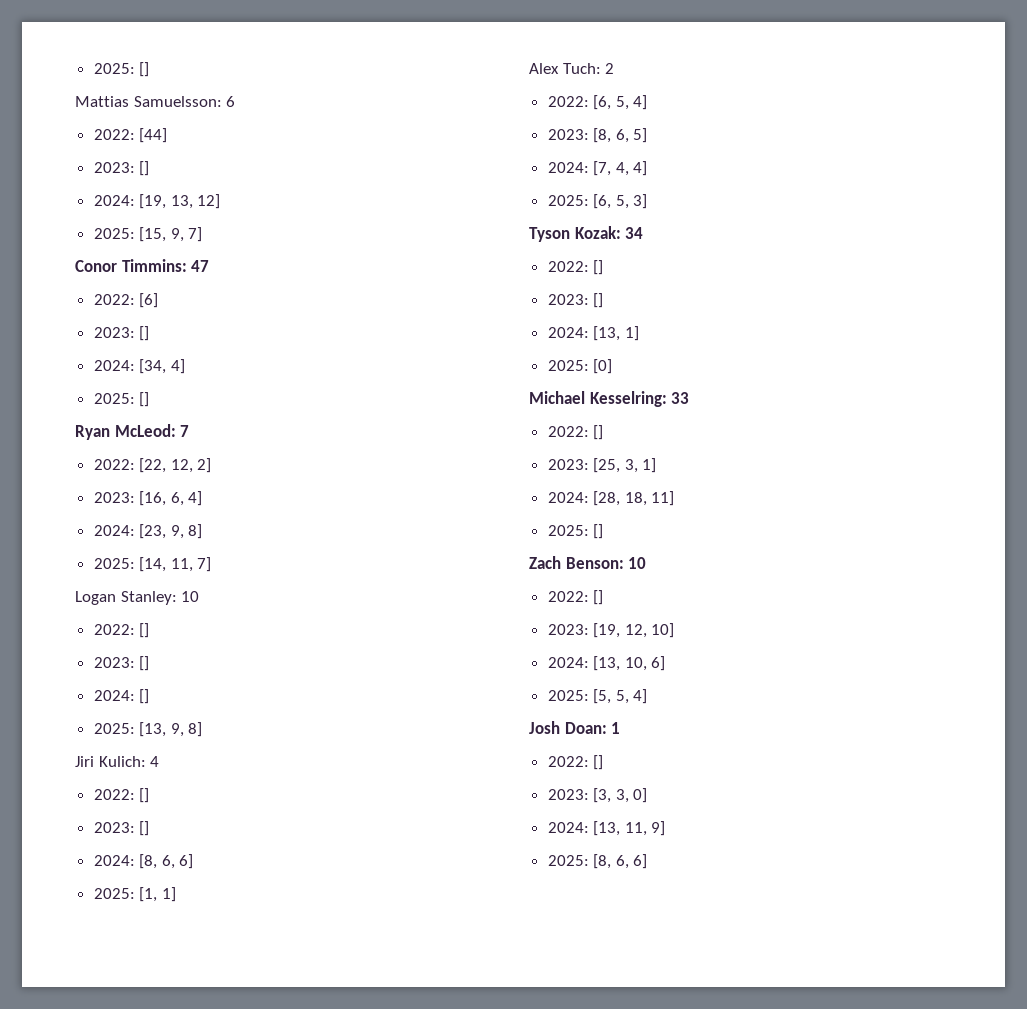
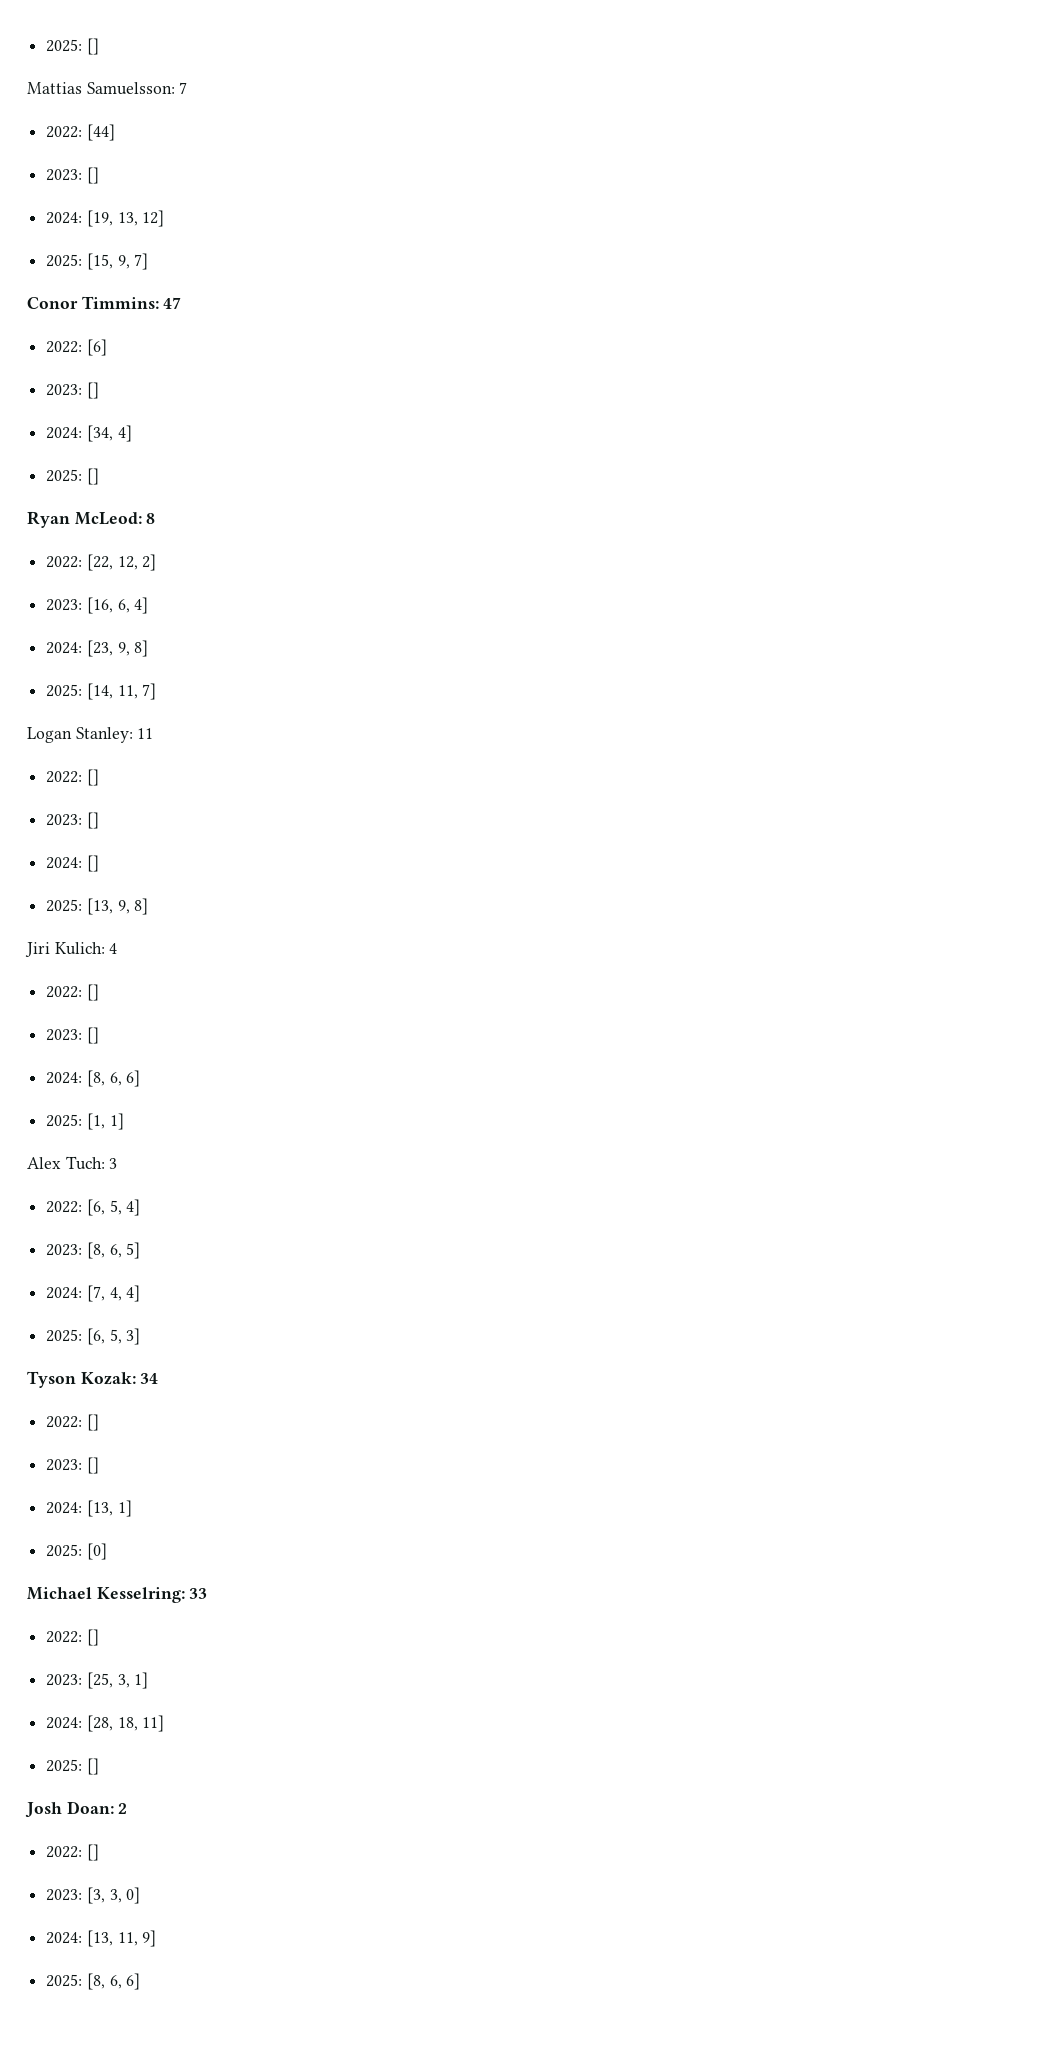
- Mattias Samuelsson: 6
+ Mattias Samuelsson: 7
- Ryan McLeod: 7
+ Ryan McLeod: 8
- Logan Stanley: 10
+ Logan Stanley: 11
- Alex Tuch: 2
+ Alex Tuch: 3
- Zach Benson: 10
- 2022: []
- 2023: [19, 12, 10]
- 2024: [13, 10, 6]
- 2025: [5, 5, 4]
- Josh Doan: 1
+ Josh Doan: 2

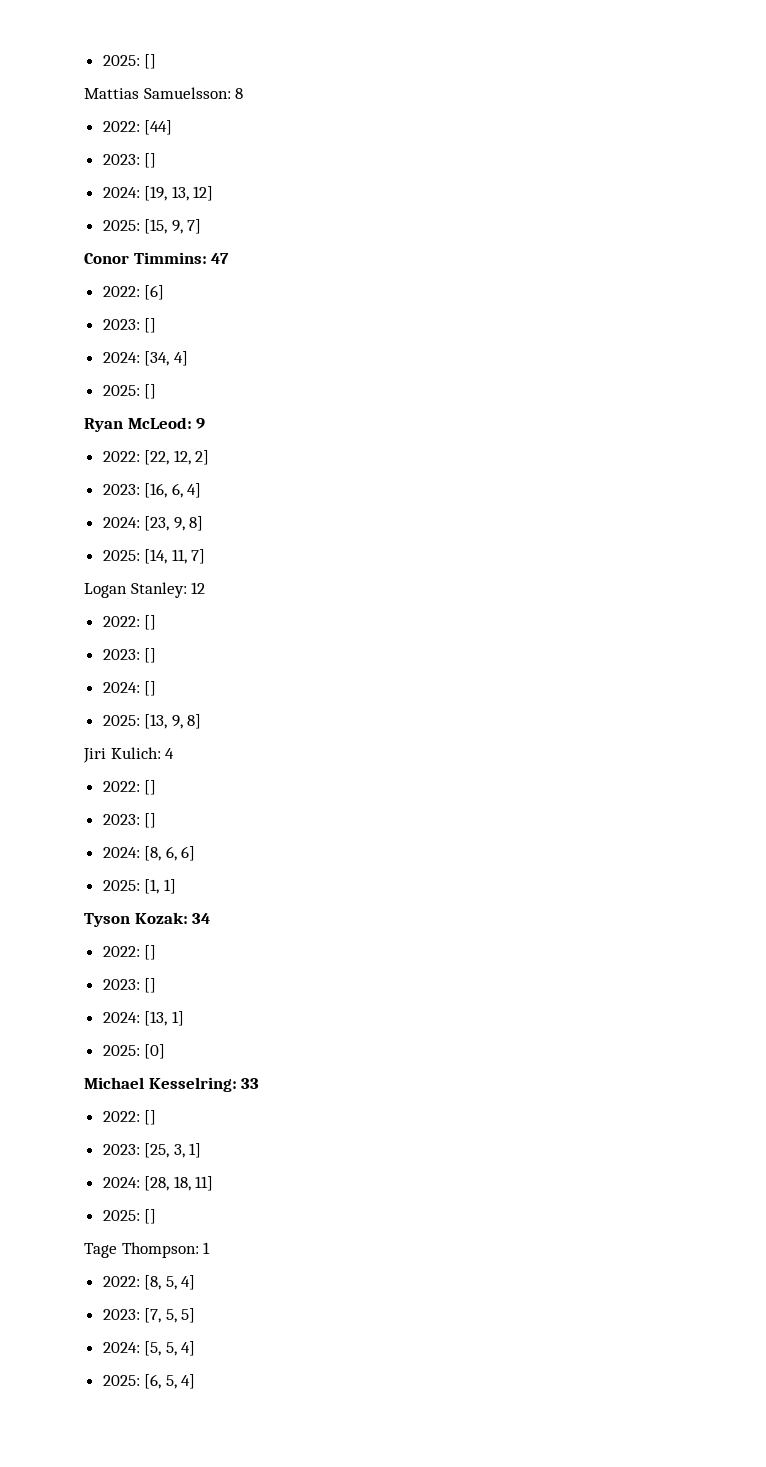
- Mattias Samuelsson: 7
+ Mattias Samuelsson: 8
- Ryan McLeod: 8
+ Ryan McLeod: 9
- Logan Stanley: 11
+ Logan Stanley: 12
- Alex Tuch: 3
- 2022: [6, 5, 4]
- 2023: [8, 6, 5]
- 2024: [7, 4, 4]
- 2025: [6, 5, 3]
- Josh Doan: 2
- 2022: []
- 2023: [3, 3, 0]
- 2024: [13, 11, 9]
- 2025: [8, 6, 6]
+ Tage Thompson: 1
+ 2022: [8, 5, 4]
+ 2023: [7, 5, 5]
+ 2024: [5, 5, 4]
+ 2025: [6, 5, 4]

